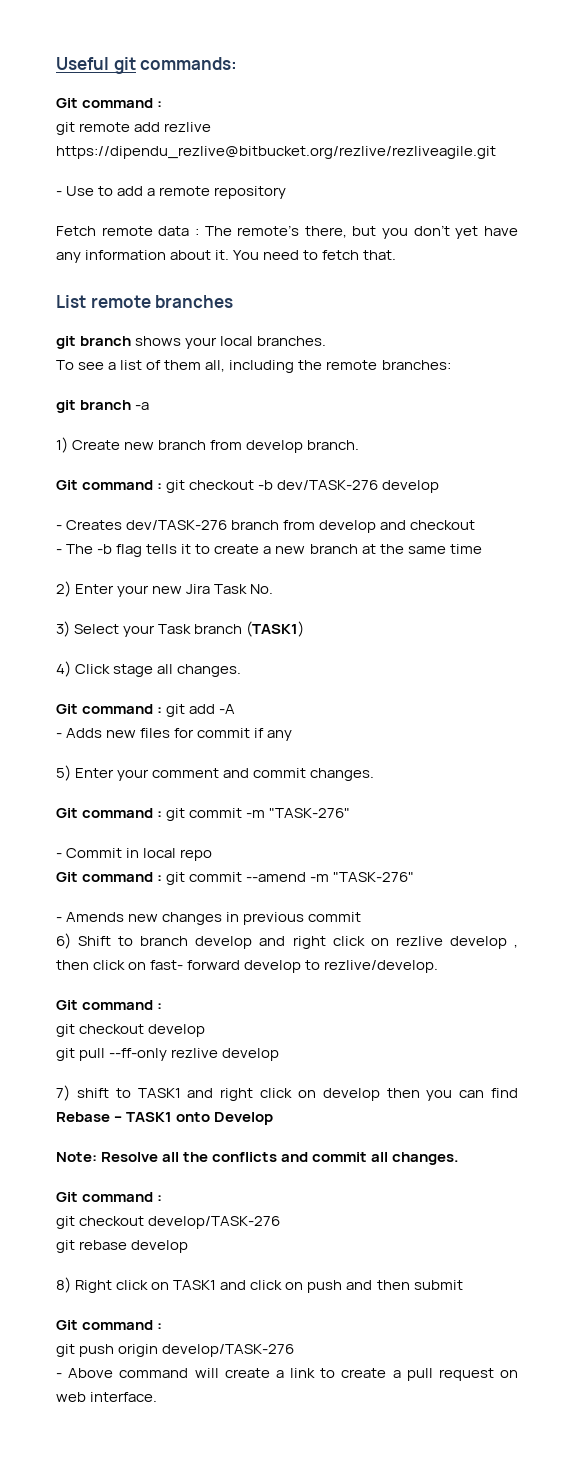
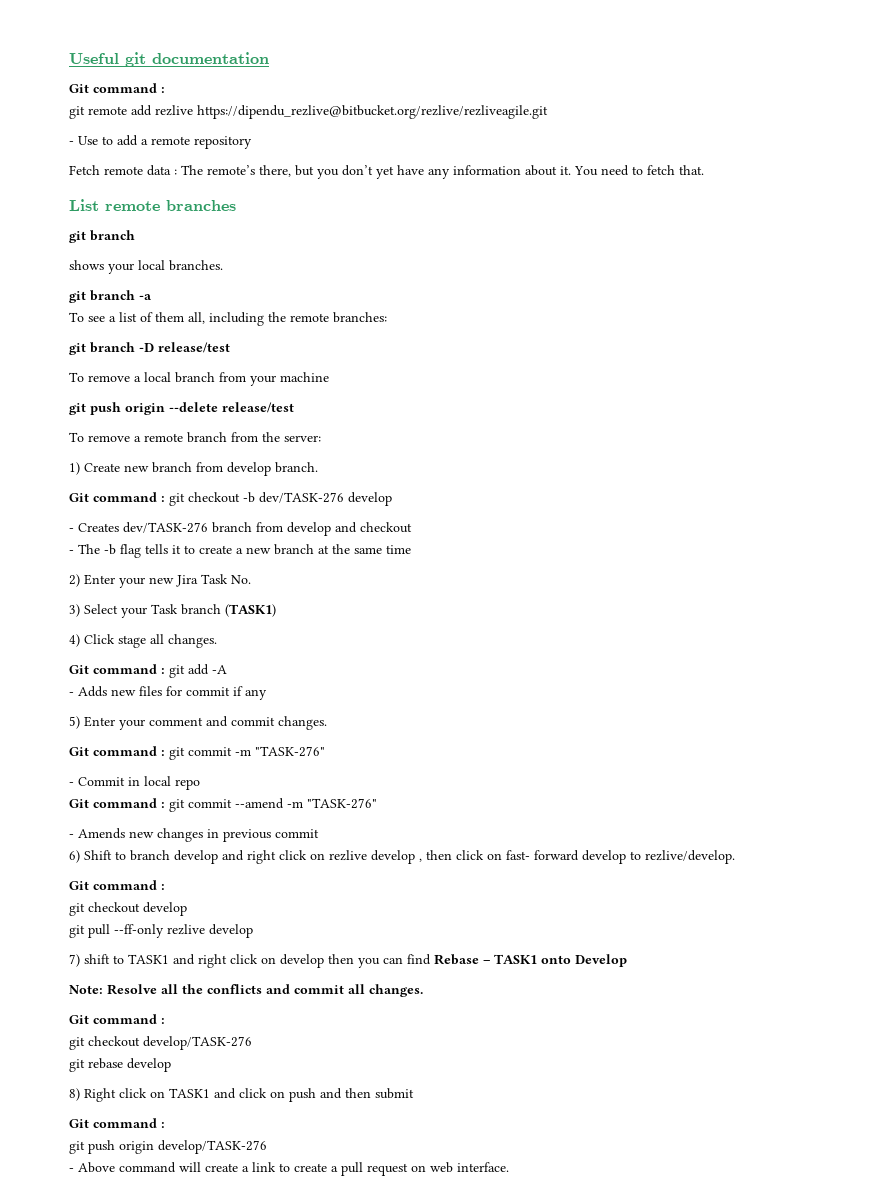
- Useful git commands:
+ Useful git documentation
  List remote branches
- git branch shows your local branches.
+ git branch
+ shows your local branches.
+ git branch -a
- git branch -a
+ git branch -D release/test
+ To remove a local branch from your machine
+ git push origin --delete release/test
+ To remove a remote branch from the server:

